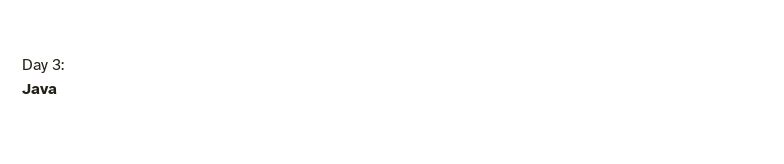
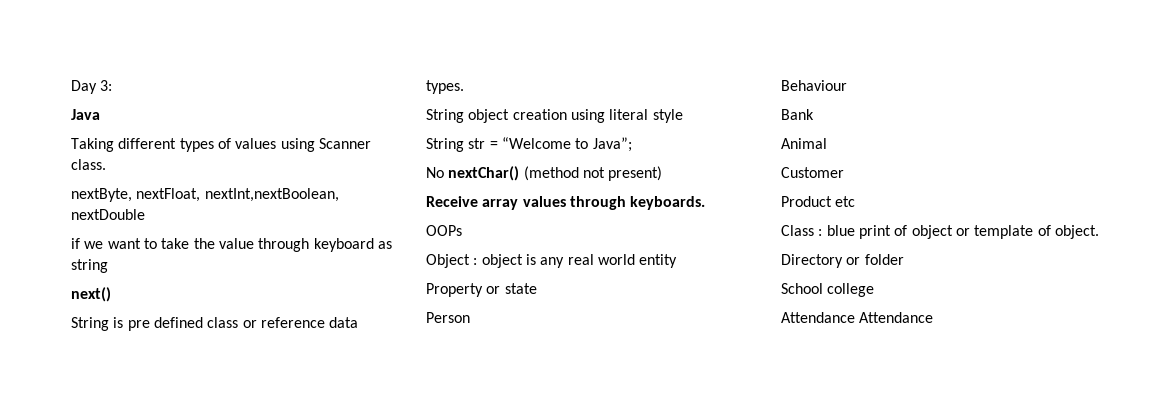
+ Taking different types of values using Scanner class.
+ nextByte, nextFloat, nextInt,nextBoolean, nextDouble
+ if we want to take the value through keyboard as string
+ next()
+ String is pre defined class or reference data types.
+ String object creation using literal style
+ String str = “Welcome to Java”;
+ No nextChar() (method not present)
+ Receive array values through keyboards.
+ OOPs
+ Object : object is any real world entity
+ Property or state
+ Person
+ Behaviour
+ Bank
+ Animal
+ Customer
+ Product etc
+ Class : blue print of object or template of object.
+ Directory or folder
+ School college
+ Attendance Attendance

